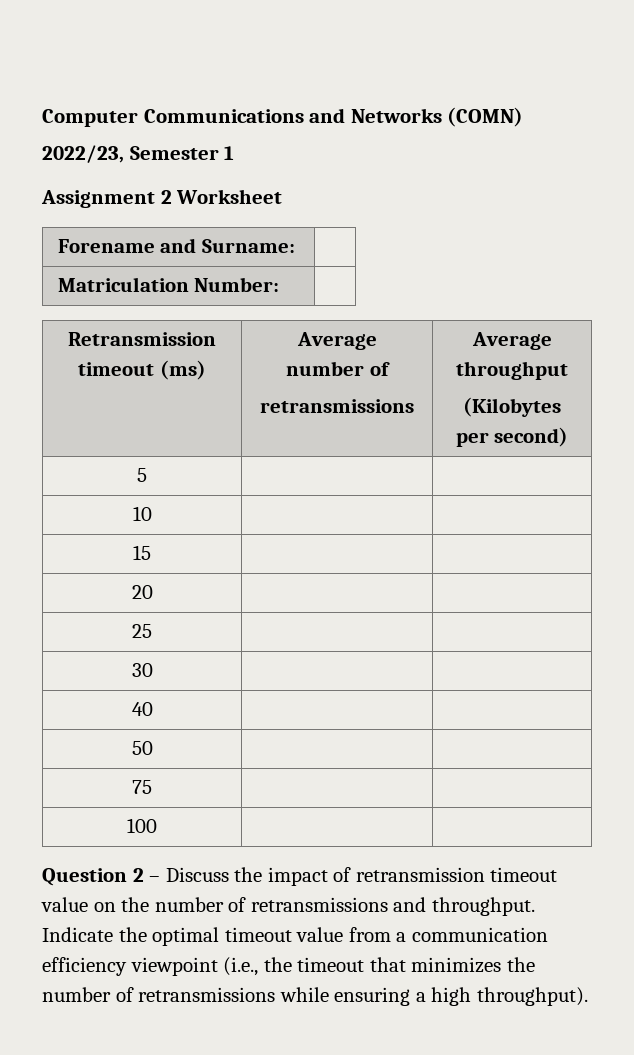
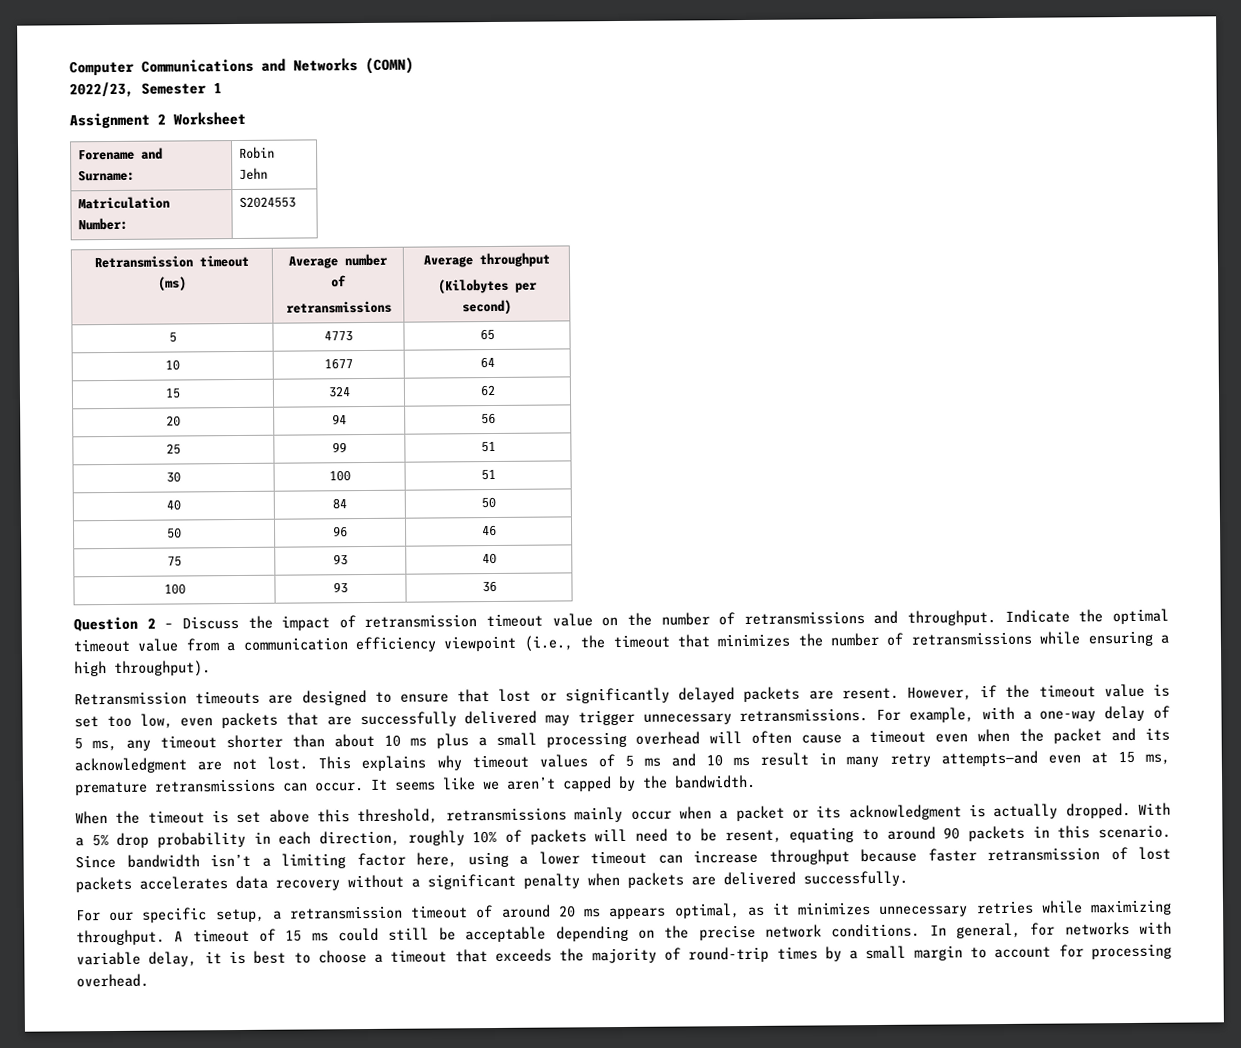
- Forename and Surname: |
+ Forename and Surname: | Robin Jehn
- Matriculation Number: |
+ Matriculation Number: | S2024553
- 5 | |
+ 5 | 4773 | 65
- 10 | |
+ 10 | 1677 | 64
- 15 | |
+ 15 | 324 | 62
- 20 | |
+ 20 | 94 | 56
- 25 | |
+ 25 | 99 | 51
- 30 | |
+ 30 | 100 | 51
- 40 | |
+ 40 | 84 | 50
- 50 | |
+ 50 | 96 | 46
- 75 | |
- 100 | |
+ 75 | 93 | 40
+ 100 | 93 | 36
+ Retransmission timeouts are designed to ensure that lost or significantly delayed packets are resent. However, if the timeout value is set too low, even packets that are successfully delivered may trigger unnecessary retransmissions. For example, with a one-way delay of 5 ms, any timeout shorter than about 10 ms plus a small processing overhead will often cause a timeout even when the packet and its acknowledgment are not lost. This explains why timeout values of 5 ms and 10 ms result in many retry attempts—and even at 15 ms, premature retransmissions can occur. It seems like we aren’t capped by the bandwidth.
+ When the timeout is set above this threshold, retransmissions mainly occur when a packet or its acknowledgment is actually dropped. With a 5% drop probability in each direction, roughly 10% of packets will need to be resent, equating to around 90 packets in this scenario. Since bandwidth isn’t a limiting factor here, using a lower timeout can increase throughput because faster retransmission of lost packets accelerates data recovery without a significant penalty when packets are delivered successfully.
+ For our specific setup, a retransmission timeout of around 20 ms appears optimal, as it minimizes unnecessary retries while maximizing throughput. A timeout of 15 ms could still be acceptable depending on the precise network conditions. In general, for networks with variable delay, it is best to choose a timeout that exceeds the majority of round-trip times by a small margin to account for processing overhead.

